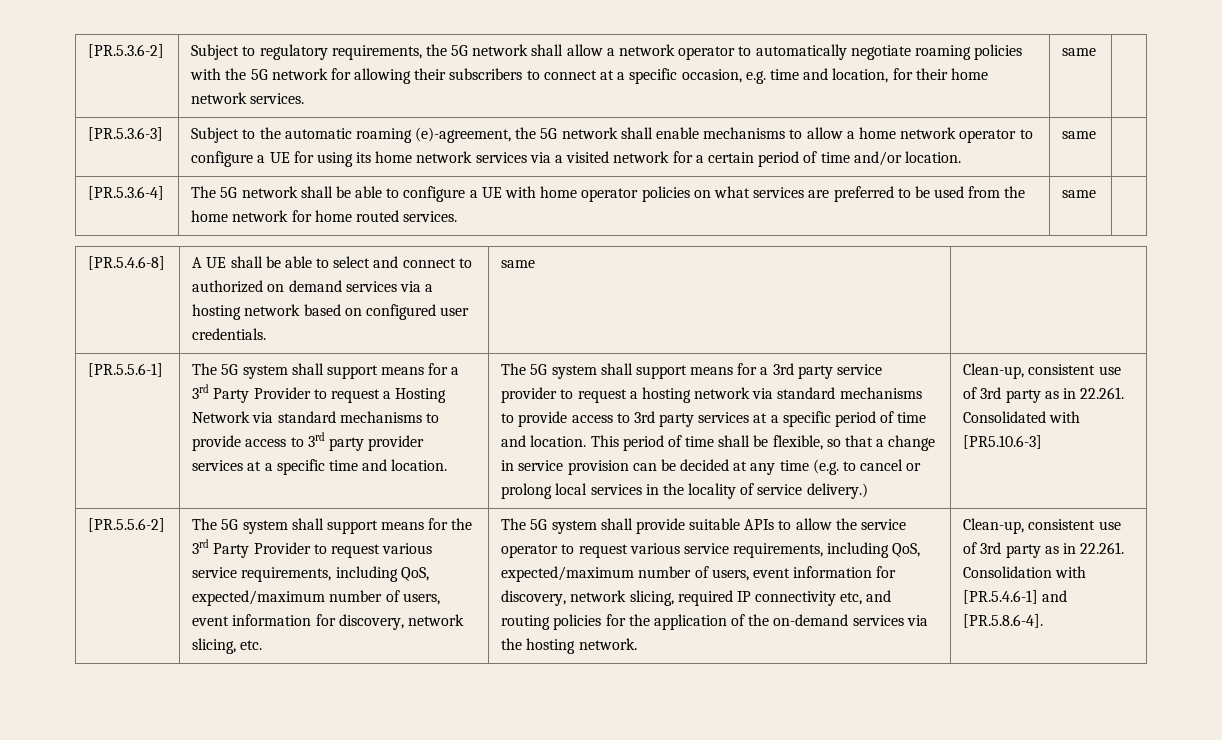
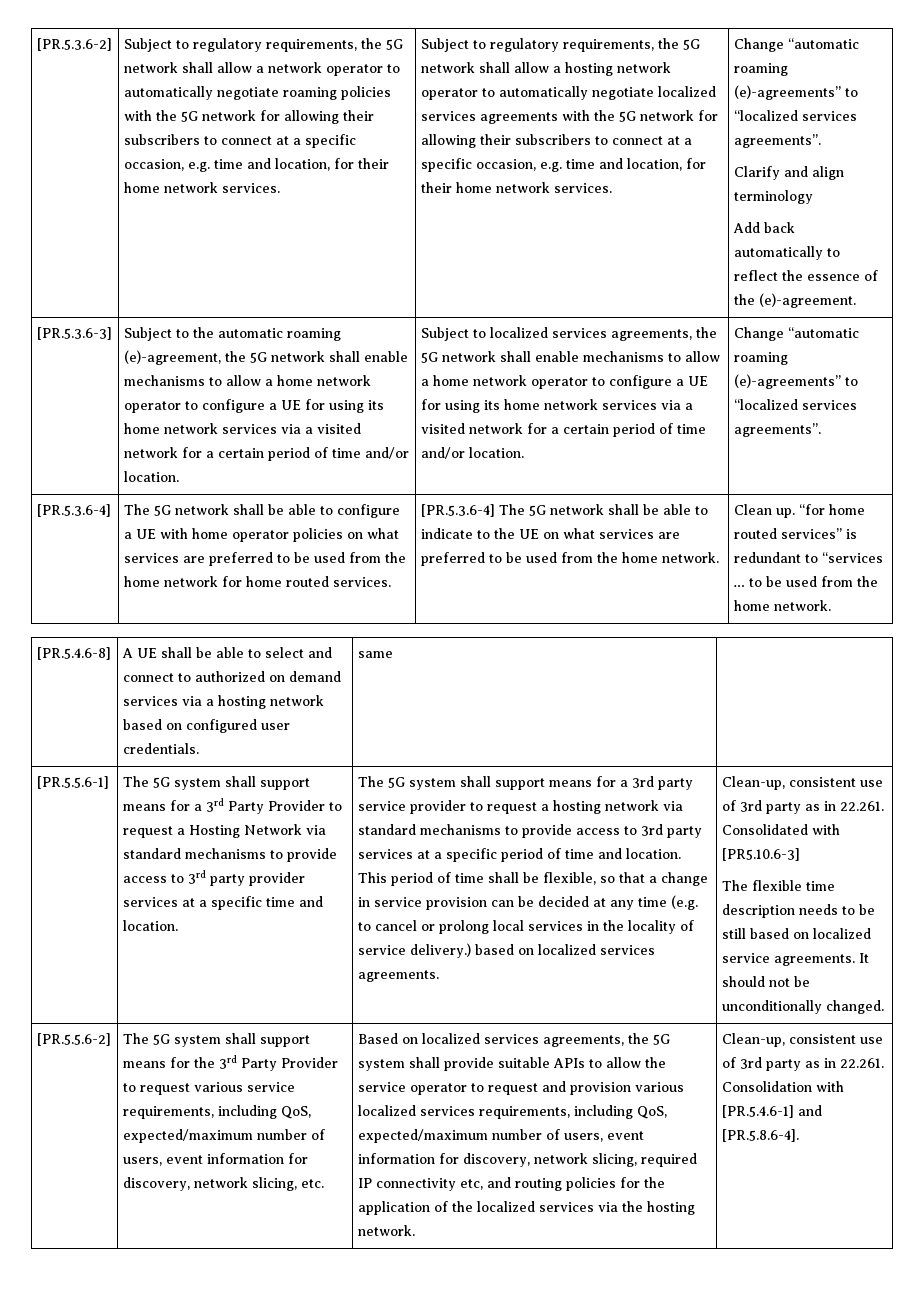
- Subject to regulatory requirements, the 5G network shall allow a network operator to automatically negotiate roaming policies with the 5G network for allowing their subscribers to connect at a specific occasion, e.g. time and location, for their home network services. | same
+ Subject to regulatory requirements, the 5G network shall allow a network operator to automatically negotiate roaming policies with the 5G network for allowing their subscribers to connect at a specific occasion, e.g. time and location, for their home network services. | Subject to regulatory requirements, the 5G network shall allow a hosting network operator to automatically negotiate localized services agreements with the 5G network for allowing their subscribers to connect at a specific occasion, e.g. time and location, for their home network services. | Change “automatic roaming (e)-agreements” to “localized services agreements”.
+ Clarify and align terminology
+ Add back automatically to reflect the essence of the (e)-agreement.
- Subject to the automatic roaming (e)-agreement, the 5G network shall enable mechanisms to allow a home network operator to configure a UE for using its home network services via a visited network for a certain period of time and/or location. | same
+ Subject to the automatic roaming (e)-agreement, the 5G network shall enable mechanisms to allow a home network operator to configure a UE for using its home network services via a visited network for a certain period of time and/or location. | Subject to localized services agreements, the 5G network shall enable mechanisms to allow a home network operator to configure a UE for using its home network services via a visited network for a certain period of time and/or location. | Change “automatic roaming (e)-agreements” to “localized services agreements”.
- The 5G network shall be able to configure a UE with home operator policies on what services are preferred to be used from the home network for home routed services. | same
+ The 5G network shall be able to configure a UE with home operator policies on what services are preferred to be used from the home network for home routed services. | [PR.5.3.6-4] The 5G network shall be able to indicate to the UE on what services are preferred to be used from the home network. | Clean up. “for home routed services” is redundant to “services … to be used from the home network.
- This period of time shall be flexible, so that a change in service provision can be decided at any time (e.g. to cancel or prolong local services in the locality of service delivery.)
+ This period of time shall be flexible, so that a change in service provision can be decided at any time (e.g. to cancel or prolong local services in the locality of service delivery.) based on localized services agreements.
+ The flexible time description needs to be still based on localized service agreements. It should not be unconditionally changed.
- The 5G system shall provide suitable APIs to allow the service operator to request various service requirements, including QoS, expected/maximum number of users, event information for discovery, network slicing, required IP connectivity etc, and routing policies for the application of the on-demand services via the hosting network.
+ Based on localized services agreements, the 5G system shall provide suitable APIs to allow the service operator to request and provision various localized services requirements, including QoS, expected/maximum number of users, event information for discovery, network slicing, required IP connectivity etc, and routing policies for the application of the localized services via the hosting network.

